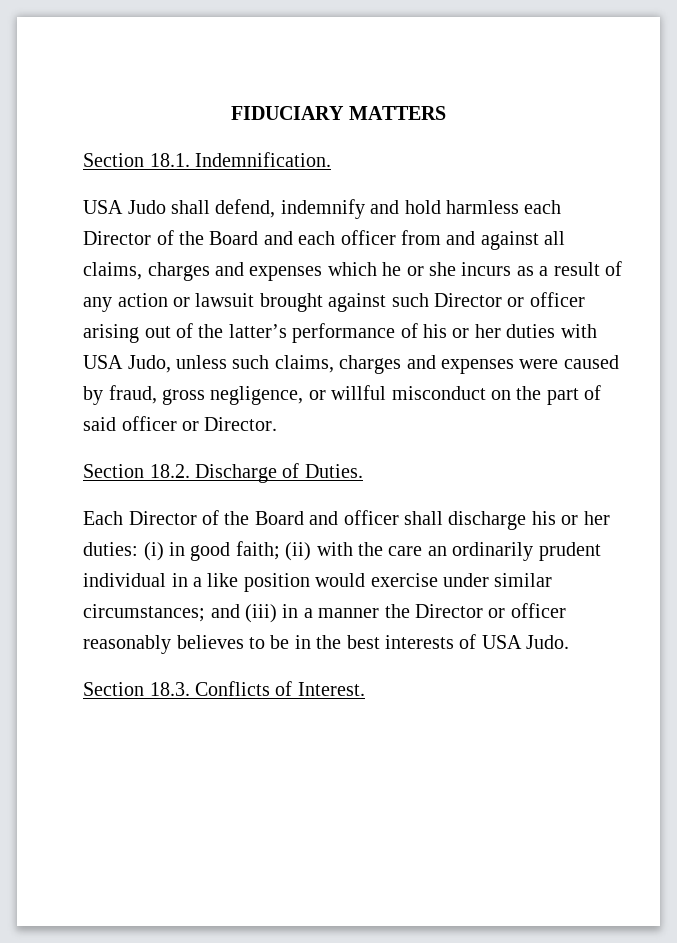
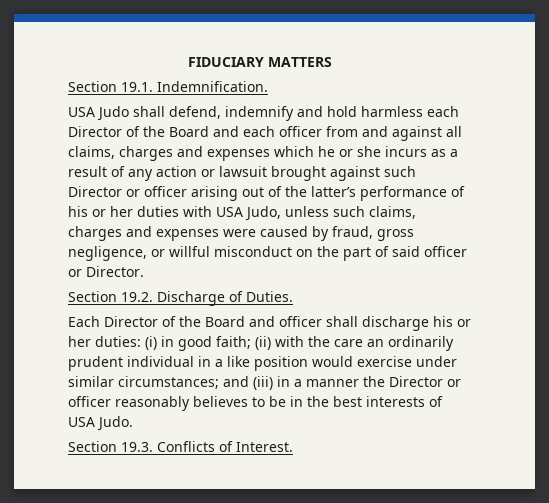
- Section 18.1. Indemnification.
+ Section 19.1. Indemnification.
- Section 18.2. Discharge of Duties.
+ Section 19.2. Discharge of Duties.
- Section 18.3. Conflicts of Interest.
+ Section 19.3. Conflicts of Interest.

